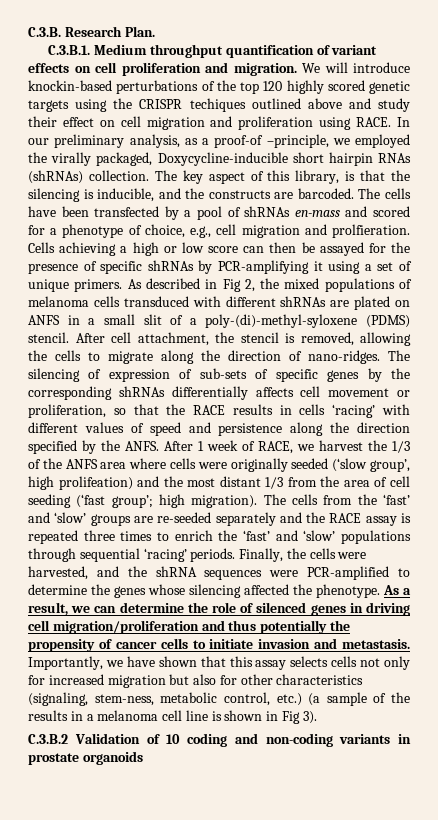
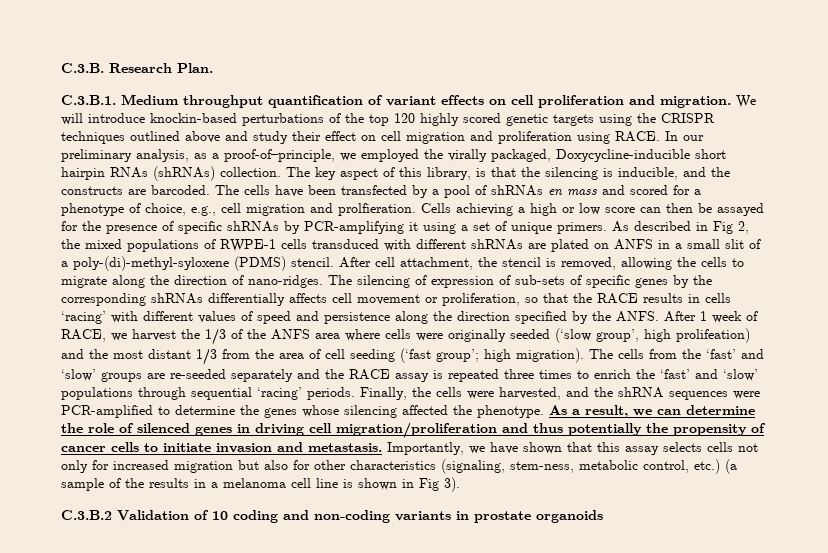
- We will introduce knockin-based perturbations of the top 120 highly scored genetic targets using the CRISPR techiques outlined above and study their effect on cell migration and proliferation using RACE.
+ We will introduce knockin-based perturbations of the top 120 highly scored genetic targets using the CRISPR techniques outlined above and study their effect on cell migration and proliferation using RACE.
- In our preliminary analysis, as a proof-of –principle, we employed the virally packaged, Doxycycline-inducible short hairpin RNAs (shRNAs) collection.
+ In our preliminary analysis, as a proof-of–principle, we employed the virally packaged, Doxycycline-inducible short hairpin RNAs (shRNAs) collection.
- The cells have been transfected by a pool of shRNAs en-mass and scored for a phenotype of choice, e.g., cell migration and prolfieration.
+ The cells have been transfected by a pool of shRNAs en mass and scored for a phenotype of choice, e.g., cell migration and prolfieration.
- As described in Fig 2, the mixed populations of melanoma cells transduced with different shRNAs are plated on ANFS in a small slit of a poly-(di)-methyl-syloxene (PDMS) stencil.
+ As described in Fig 2, the mixed populations of RWPE-1 cells transduced with different shRNAs are plated on ANFS in a small slit of a poly-(di)-methyl-syloxene (PDMS) stencil.

